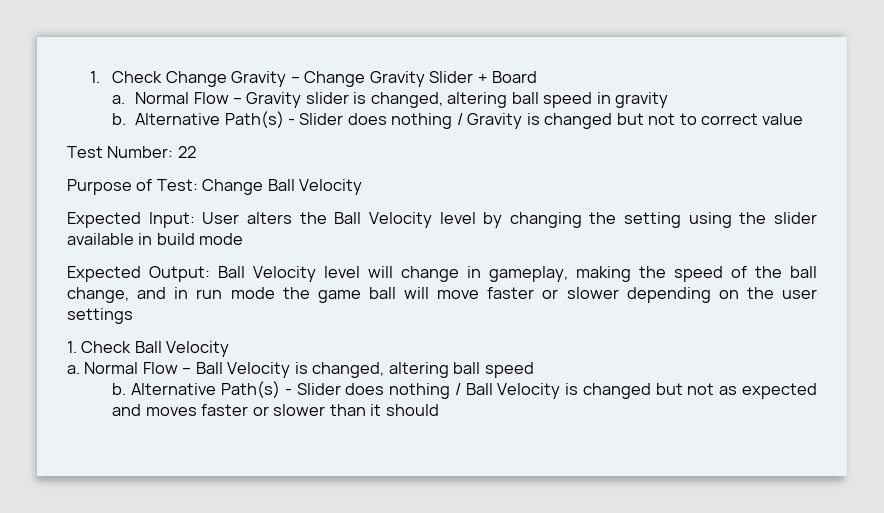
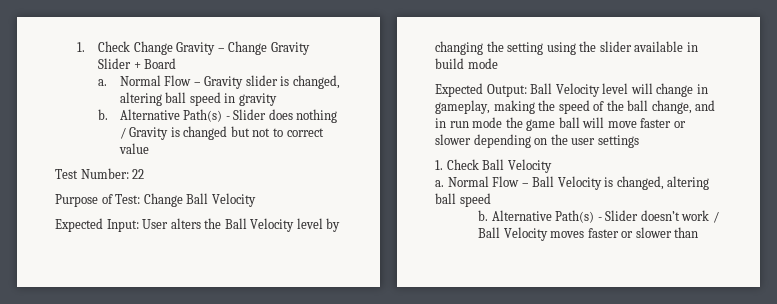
- Alternative Path(s) - Slider does nothing / Ball Velocity is changed but not as expected and moves faster or slower than it should
+ Alternative Path(s) - Slider doesn’t work / Ball Velocity moves faster or slower than

